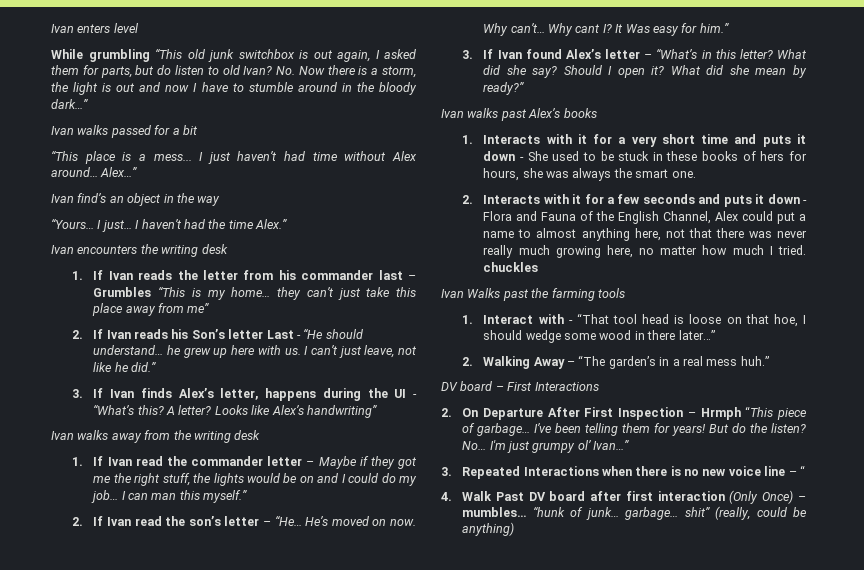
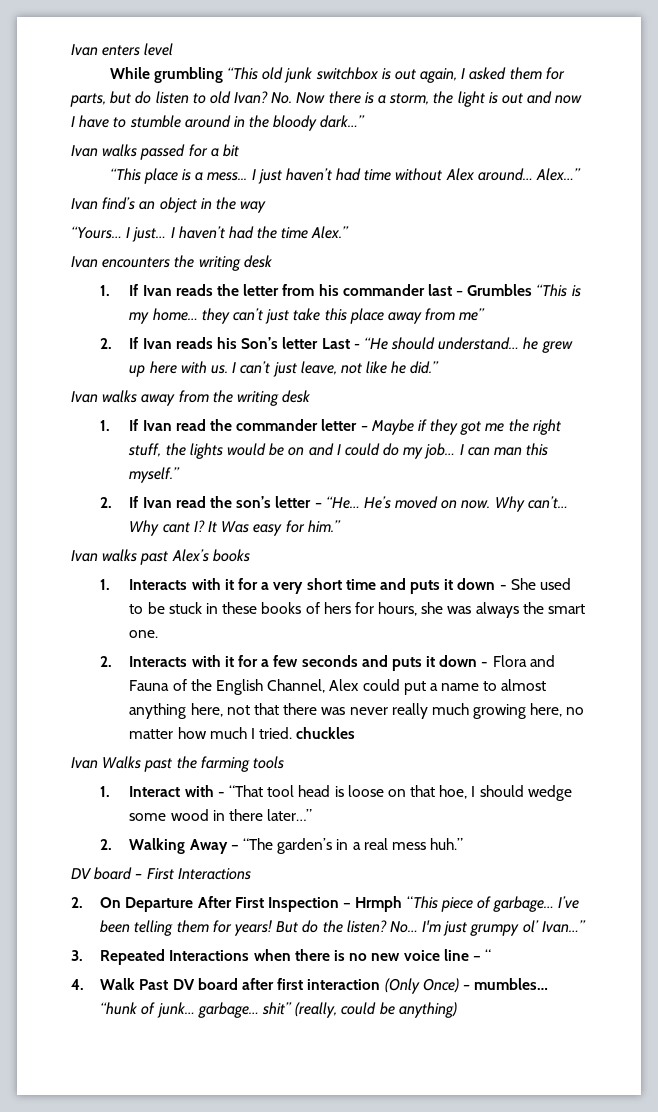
- 3. If Ivan finds Alex’s letter, happens during the UI - “What’s this? A letter? Looks like Alex’s handwriting”
- 3. If Ivan found Alex’s letter – “What’s in this letter? What did she say? Should I open it? What did she mean by ready?”

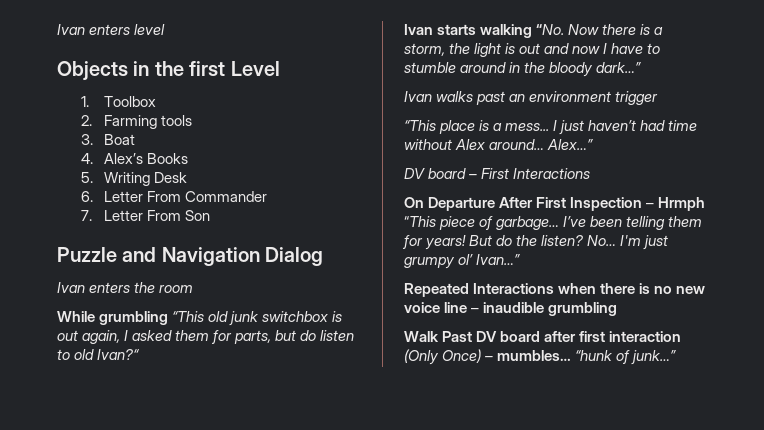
+ Objects in the first Level
+ 1. Toolbox
+ 2. Farming tools
+ 3. Boat
+ 4. Alex’s Books
+ 5. Writing Desk
+ 6. Letter From Commander
+ 7. Letter From Son
+ Puzzle and Navigation Dialog
+ Ivan enters the room
- While grumbling “This old junk switchbox is out again, I asked them for parts, but do listen to old Ivan? No. Now there is a storm, the light is out and now I have to stumble around in the bloody dark…”
+ While grumbling “This old junk switchbox is out again, I asked them for parts, but do listen to old Ivan?“
+ Ivan starts walking “No. Now there is a storm, the light is out and now I have to stumble around in the bloody dark…”
- Ivan walks passed for a bit
+ Ivan walks past an environment trigger
- Ivan find’s an object in the way
- “Yours… I just… I haven’t had the time Alex.”
- Ivan encounters the writing desk
- 1. If Ivan reads the letter from his commander last – Grumbles “This is my home… they can’t just take this place away from me”
- 2. If Ivan reads his Son’s letter Last - “He should understand… he grew up here with us. I can’t just leave, not like he did.”
- Ivan walks away from the writing desk
- 1. If Ivan read the commander letter – Maybe if they got me the right stuff, the lights would be on and I could do my job… I can man this myself.”
- 2. If Ivan read the son’s letter – “He… He’s moved on now. Why can’t… Why cant I? It Was easy for him.”
- Ivan walks past Alex’s books
- 1. Interacts with it for a very short time and puts it down - She used to be stuck in these books of hers for hours, she was always the smart one.
- 2. Interacts with it for a few seconds and puts it down - Flora and Fauna of the English Channel, Alex could put a name to almost anything here, not that there was never really much growing here, no matter how much I tried. chuckles
- Ivan Walks past the farming tools
- 1. Interact with - “That tool head is loose on that hoe, I should wedge some wood in there later…”
- 2. Walking Away – “The garden’s in a real mess huh.”
- 2. On Departure After First Inspection – Hrmph “This piece of garbage…
+ On Departure After First Inspection – Hrmph “This piece of garbage…
- 3. Repeated Interactions when there is no new voice line – “
- 4. Walk Past DV board after first interaction (Only Once) – mumbles…
+ Repeated Interactions when there is no new voice line – inaudible grumbling
+ Walk Past DV board after first interaction (Only Once) – mumbles…
- “hunk of junk… garbage… shit” (really, could be anything)
+ “hunk of junk…”

